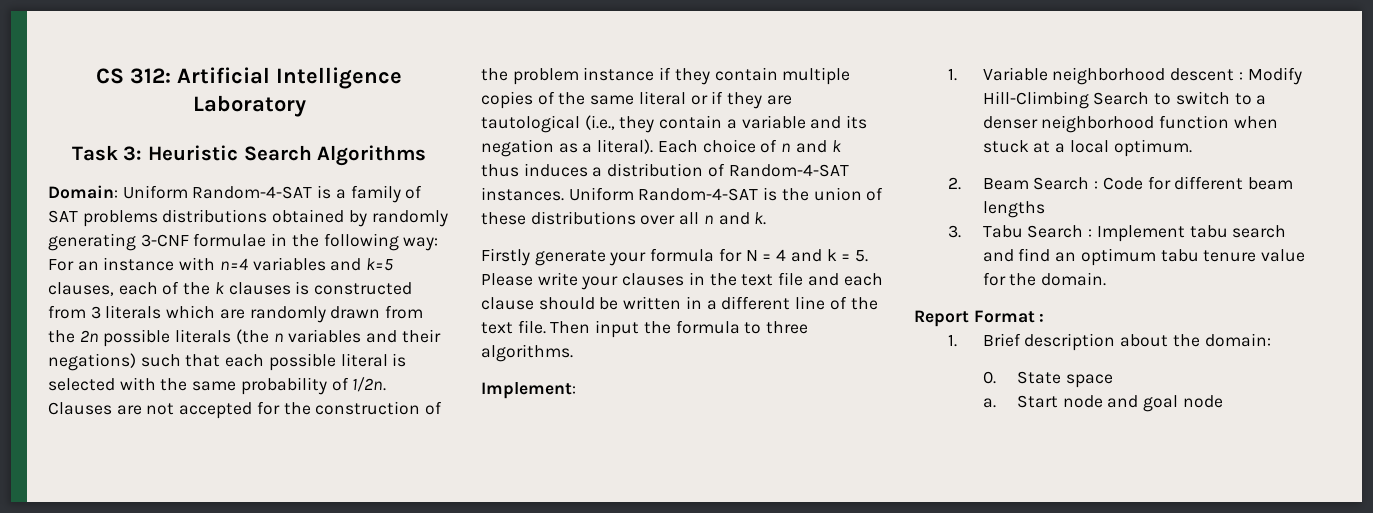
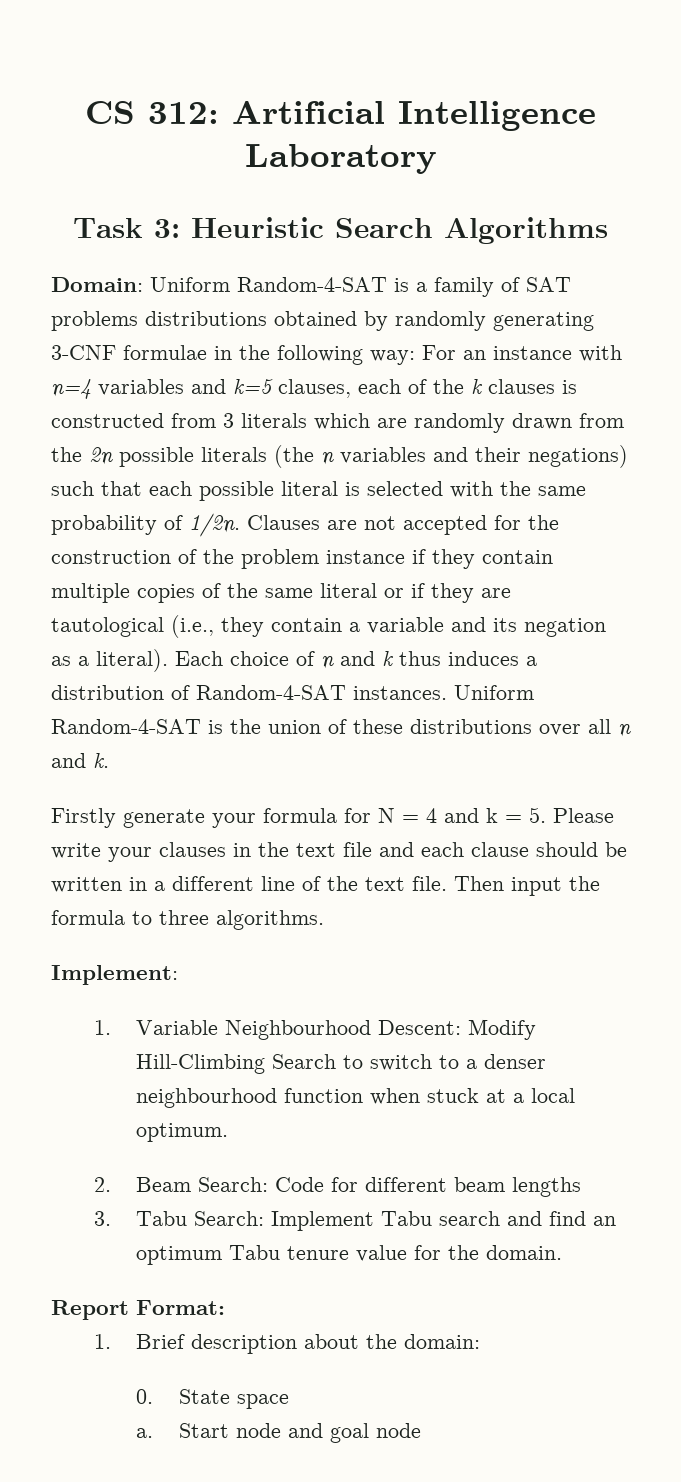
- 1. Variable neighborhood descent : Modify Hill-Climbing Search to switch to a denser neighborhood function when stuck at a local optimum.
+ 1. Variable Neighbourhood Descent: Modify Hill-Climbing Search to switch to a denser neighbourhood function when stuck at a local optimum.
- 2. Beam Search : Code for different beam lengths
+ 2. Beam Search: Code for different beam lengths
- 3. Tabu Search : Implement tabu search and find an optimum tabu tenure value for the domain.
+ 3. Tabu Search: Implement Tabu search and find an optimum Tabu tenure value for the domain.
- Report Format :
+ Report Format:

